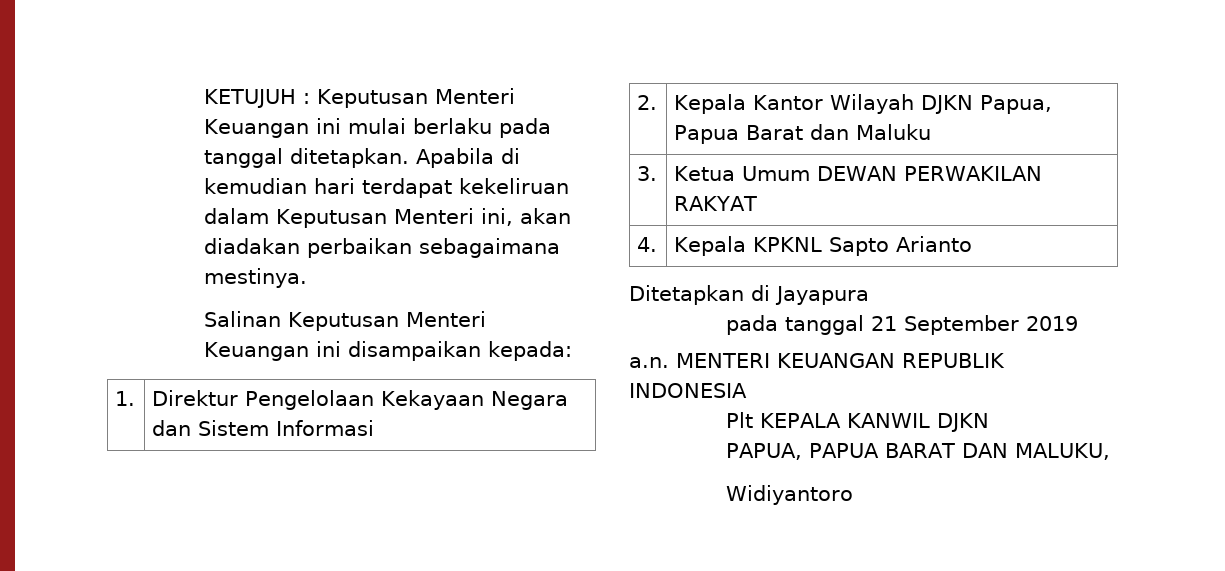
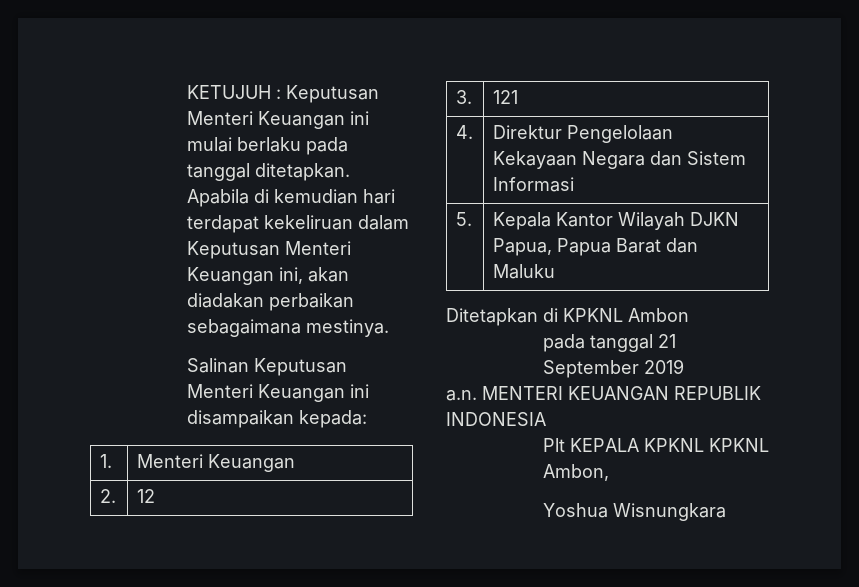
- Apabila di kemudian hari terdapat kekeliruan dalam Keputusan Menteri ini, akan diadakan perbaikan sebagaimana mestinya.
+ Apabila di kemudian hari terdapat kekeliruan dalam Keputusan Menteri Keuangan ini, akan diadakan perbaikan sebagaimana mestinya.
- 1. | Direktur Pengelolaan Kekayaan Negara dan Sistem Informasi
+ 1. | Menteri Keuangan
+ 2. | 12
+ 3. | 121
+ 4. | Direktur Pengelolaan Kekayaan Negara dan Sistem Informasi
- 2. | Kepala Kantor Wilayah DJKN Papua, Papua Barat dan Maluku
+ 5. | Kepala Kantor Wilayah DJKN Papua, Papua Barat dan Maluku
- 3. | Ketua Umum DEWAN PERWAKILAN RAKYAT
- 4. | Kepala KPKNL Sapto Arianto
- Ditetapkan di Jayapura
+ Ditetapkan di KPKNL Ambon
- Plt KEPALA KANWIL DJKN
- PAPUA, PAPUA BARAT DAN MALUKU,
- Widiyantoro
+ Plt KEPALA KPKNL KPKNL Ambon,
+ Yoshua Wisnungkara

